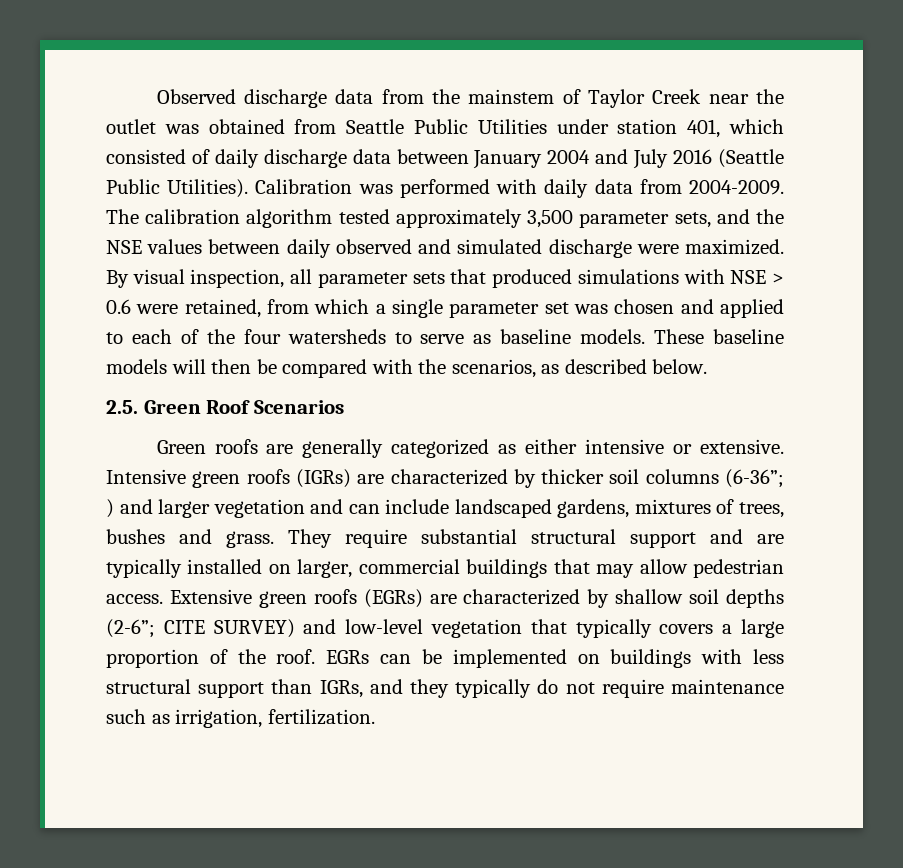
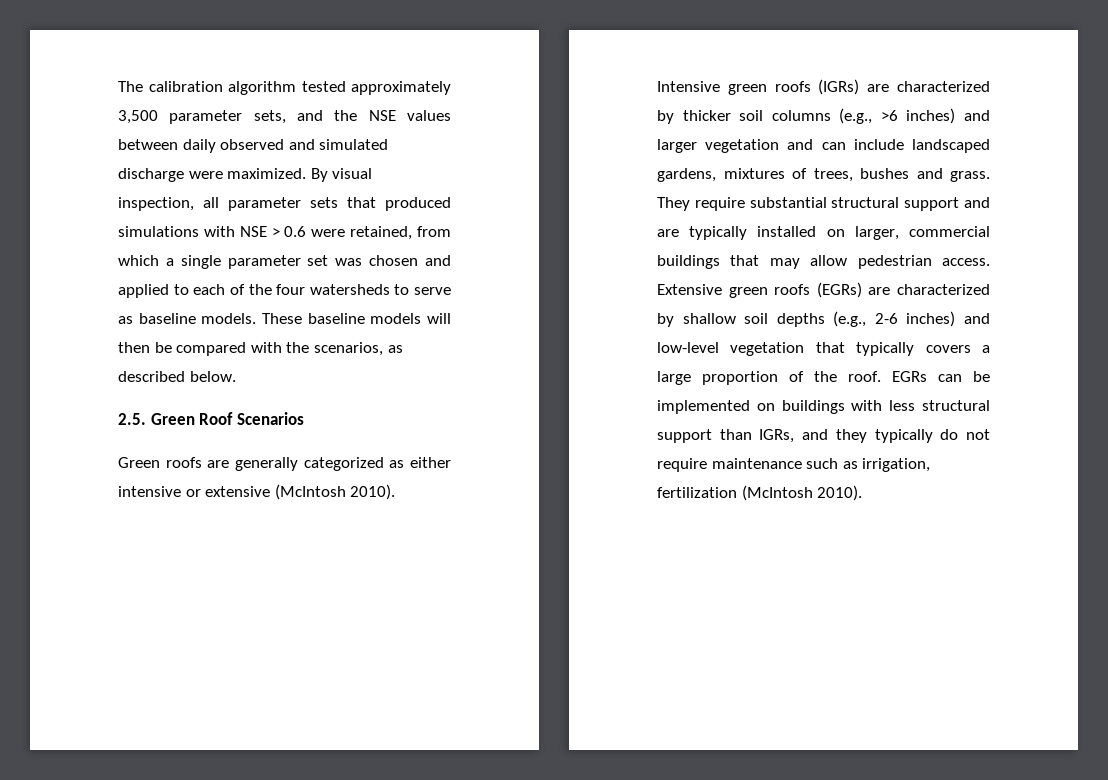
- Observed discharge data from the mainstem of Taylor Creek near the outlet was obtained from Seattle Public Utilities under station 401, which consisted of daily discharge data between January 2004 and July 2016 (Seattle Public Utilities). Calibration was performed with daily data from 2004-2009.
- Green roofs are generally categorized as either intensive or extensive.
+ Green roofs are generally categorized as either intensive or extensive (McIntosh 2010).
- Intensive green roofs (IGRs) are characterized by thicker soil columns (6-36”; ) and larger vegetation and can include landscaped gardens, mixtures of trees, bushes and grass.
+ Intensive green roofs (IGRs) are characterized by thicker soil columns (e.g., >6 inches) and larger vegetation and can include landscaped gardens, mixtures of trees, bushes and grass.
- Extensive green roofs (EGRs) are characterized by shallow soil depths (2-6”; CITE SURVEY) and low-level vegetation that typically covers a large proportion of the roof.
+ Extensive green roofs (EGRs) are characterized by shallow soil depths (e.g., 2-6 inches) and low-level vegetation that typically covers a large proportion of the roof.
- EGRs can be implemented on buildings with less structural support than IGRs, and they typically do not require maintenance such as irrigation, fertilization.
+ EGRs can be implemented on buildings with less structural support than IGRs, and they typically do not require maintenance such as irrigation, fertilization (McIntosh 2010).

